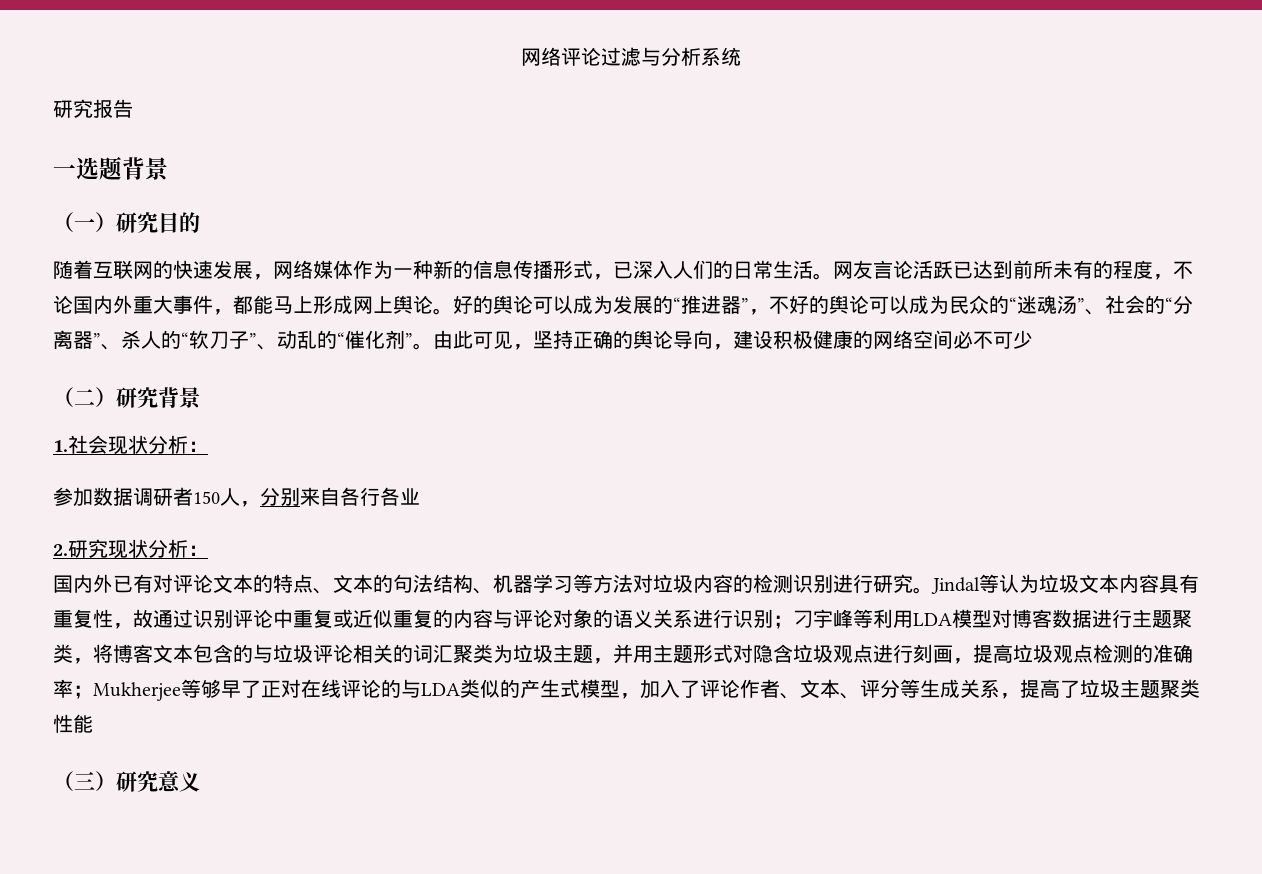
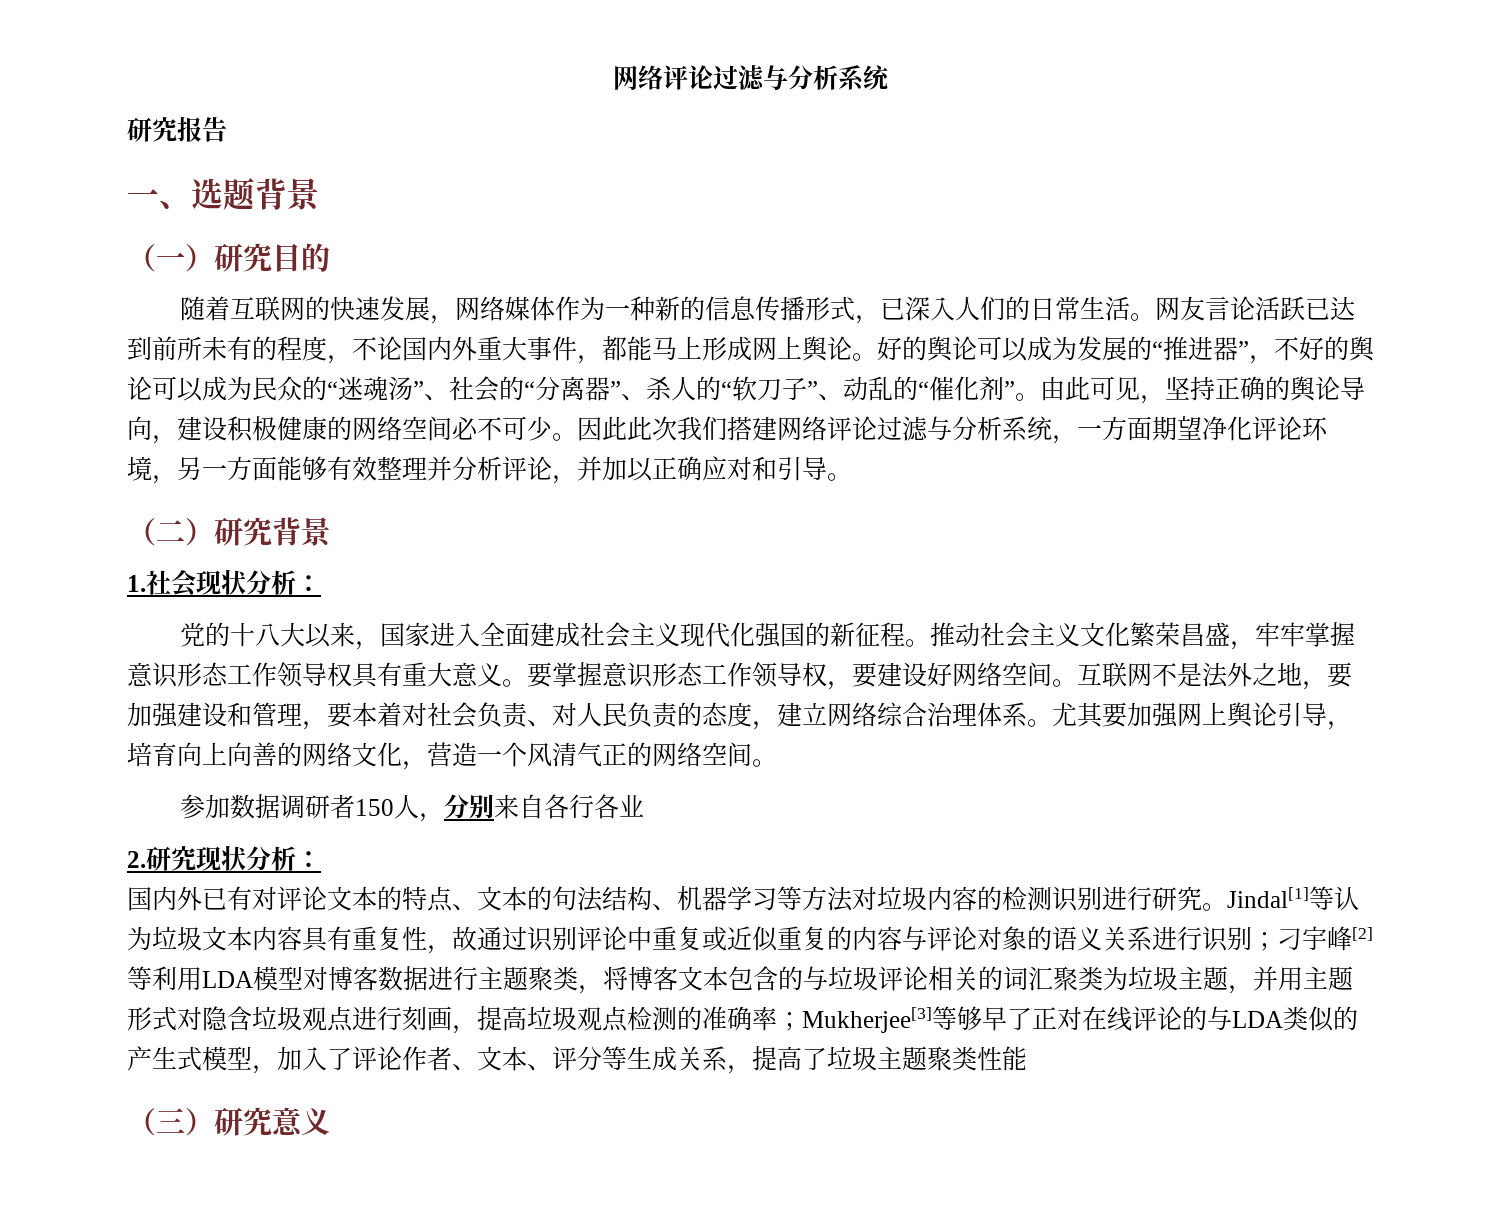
- 一选题背景
+ 一、选题背景
- 由此可见，坚持正确的舆论导向，建设积极健康的网络空间必不可少
+ 由此可见，坚持正确的舆论导向，建设积极健康的网络空间必不可少。因此此次我们搭建网络评论过滤与分析系统，一方面期望净化评论环境，另一方面能够有效整理并分析评论，并加以正确应对和引导。
+ 党的十八大以来，国家进入全面建成社会主义现代化强国的新征程。推动社会主义文化繁荣昌盛，牢牢掌握意识形态工作领导权具有重大意义。要掌握意识形态工作领导权，要建设好网络空间。互联网不是法外之地，要加强建设和管理，要本着对社会负责、对人民负责的态度，建立网络综合治理体系。尤其要加强网上舆论引导，培育向上向善的网络文化，营造一个风清气正的网络空间。
- Jindal等认为垃圾文本内容具有重复性，故通过识别评论中重复或近似重复的内容与评论对象的语义关系进行识别；
+ Jindal[1]等认为垃圾文本内容具有重复性，故通过识别评论中重复或近似重复的内容与评论对象的语义关系进行识别；
- 刁宇峰等利用LDA模型对博客数据进行主题聚类，将博客文本包含的与垃圾评论相关的词汇聚类为垃圾主题，并用主题形式对隐含垃圾观点进行刻画，提高垃圾观点检测的准确率；
+ 刁宇峰[2]等利用LDA模型对博客数据进行主题聚类，将博客文本包含的与垃圾评论相关的词汇聚类为垃圾主题，并用主题形式对隐含垃圾观点进行刻画，提高垃圾观点检测的准确率；
- Mukherjee等够早了正对在线评论的与LDA类似的产生式模型，加入了评论作者、文本、评分等生成关系，提高了垃圾主题聚类性能
+ Mukherjee[3]等够早了正对在线评论的与LDA类似的产生式模型，加入了评论作者、文本、评分等生成关系，提高了垃圾主题聚类性能

